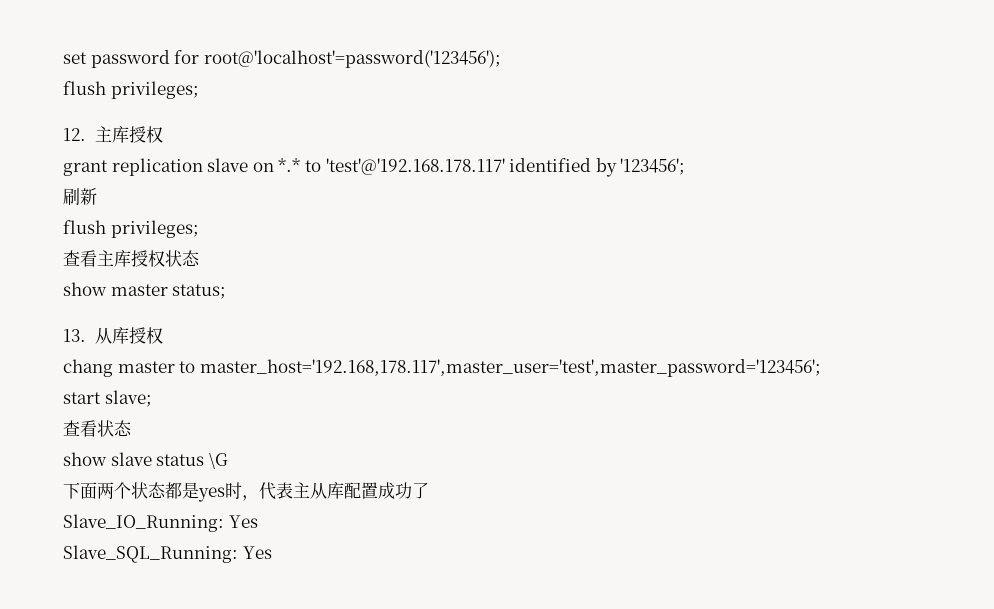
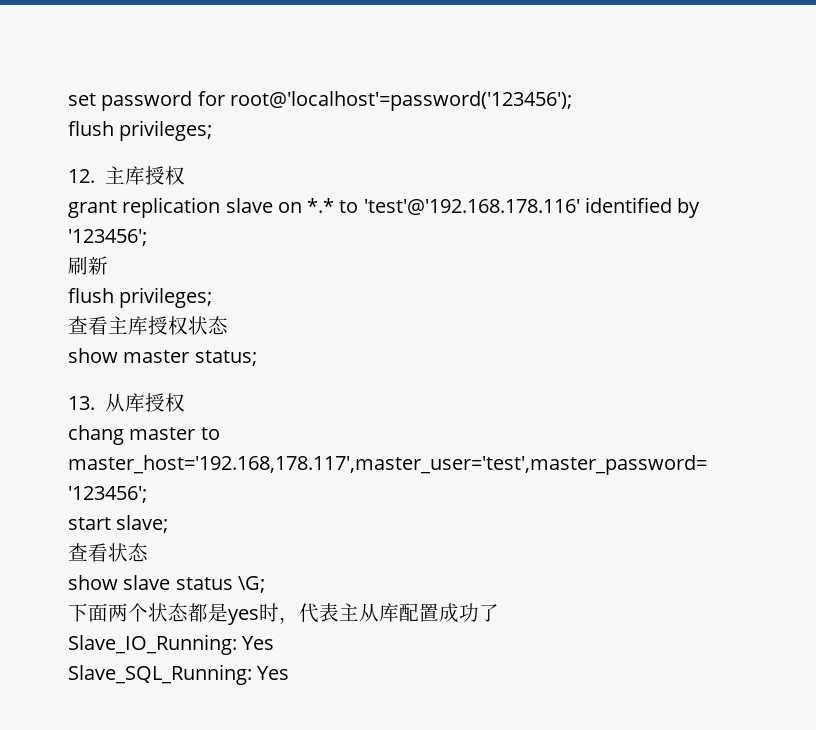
- grant replication slave on *.* to 'test'@'192.168.178.117' identified by '123456';
+ grant replication slave on *.* to 'test'@'192.168.178.116' identified by '123456';
- show slave status \G
+ show slave status \G;

